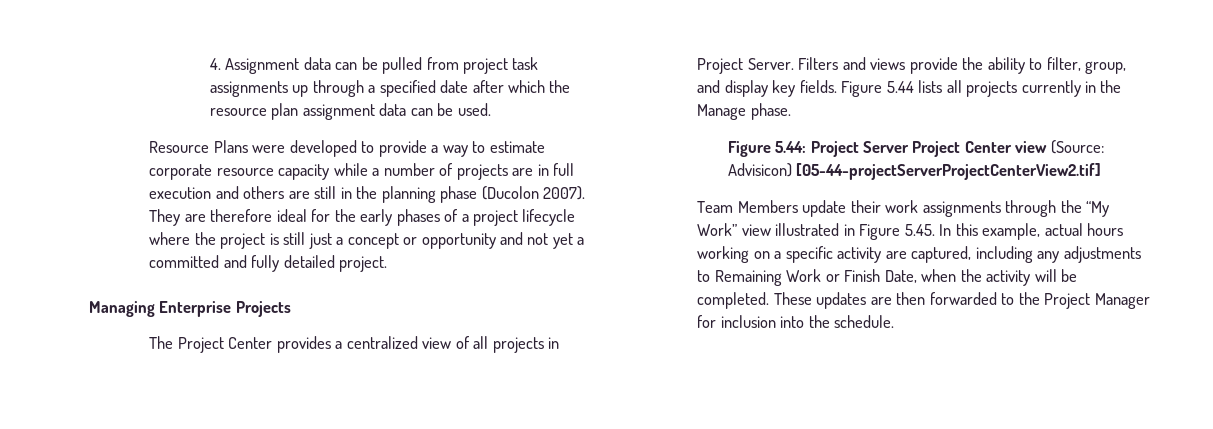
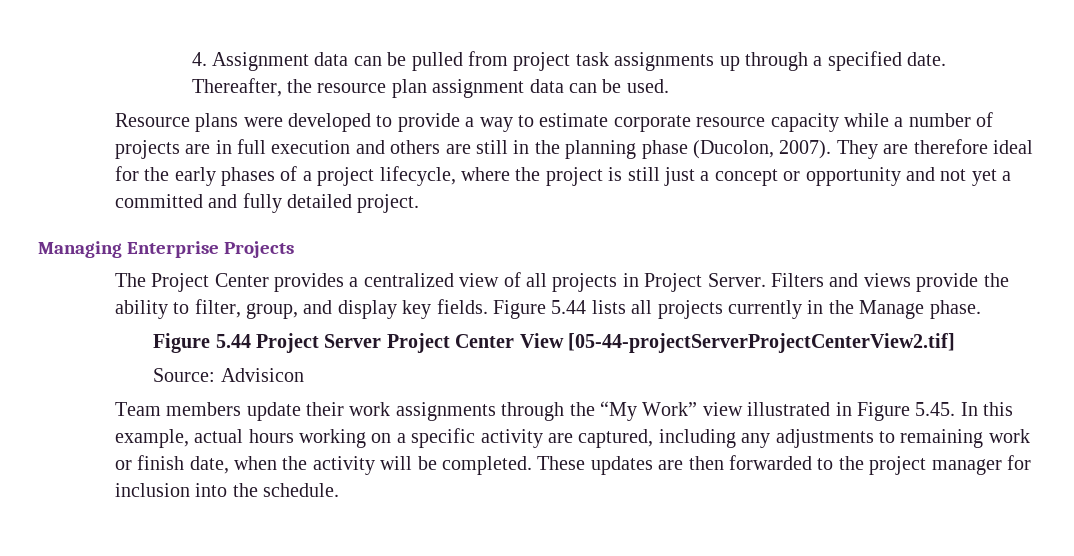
- 4. Assignment data can be pulled from project task assignments up through a specified date after which the resource plan assignment data can be used.
+ 4. Assignment data can be pulled from project task assignments up through a specified date. Thereafter, the resource plan assignment data can be used.
- Resource Plans were developed to provide a way to estimate corporate resource capacity while a number of projects are in full execution and others are still in the planning phase (Ducolon 2007).
+ Resource plans were developed to provide a way to estimate corporate resource capacity while a number of projects are in full execution and others are still in the planning phase (Ducolon, 2007).
- They are therefore ideal for the early phases of a project lifecycle where the project is still just a concept or opportunity and not yet a committed and fully detailed project.
+ They are therefore ideal for the early phases of a project lifecycle, where the project is still just a concept or opportunity and not yet a committed and fully detailed project.
- Figure 5.44: Project Server Project Center view (Source: Advisicon) [05-44-projectServerProjectCenterView2.tif]
+ Figure 5.44 Project Server Project Center View [05-44-projectServerProjectCenterView2.tif]
+ Source: Advisicon
- Team Members update their work assignments through the “My Work” view illustrated in Figure 5.45. In this example, actual hours working on a specific activity are captured, including any adjustments to Remaining Work or Finish Date, when the activity will be completed.
+ Team members update their work assignments through the “My Work” view illustrated in Figure 5.45. In this example, actual hours working on a specific activity are captured, including any adjustments to remaining work or finish date, when the activity will be completed.
- These updates are then forwarded to the Project Manager for inclusion into the schedule.
+ These updates are then forwarded to the project manager for inclusion into the schedule.

